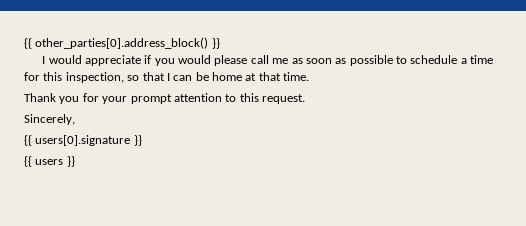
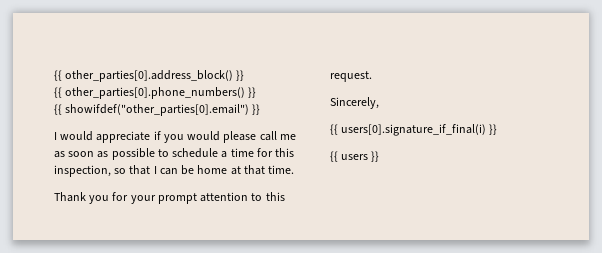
+ {{ other_parties[0].phone_numbers() }}
+ {{ showifdef("other_parties[0].email") }}
- {{ users[0].signature }}
+ {{ users[0].signature_if_final(i) }}

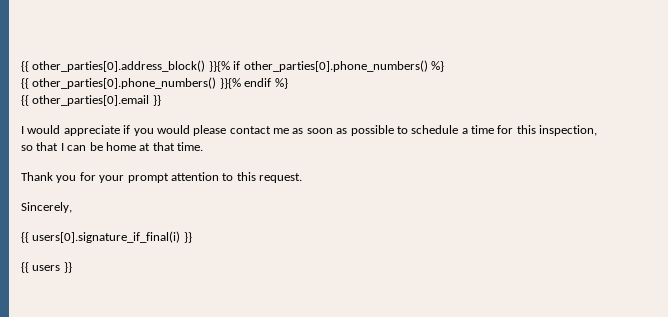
- {{ other_parties[0].address_block() }}
+ {{ other_parties[0].address_block() }}{% if other_parties[0].phone_numbers() %}
- {{ other_parties[0].phone_numbers() }}
- {{ showifdef("other_parties[0].email") }}
+ {{ other_parties[0].phone_numbers() }}{% endif %}
+ {{ other_parties[0].email }}
- I would appreciate if you would please call me as soon as possible to schedule a time for this inspection, so that I can be home at that time.
+ I would appreciate if you would please contact me as soon as possible to schedule a time for this inspection, so that I can be home at that time.

